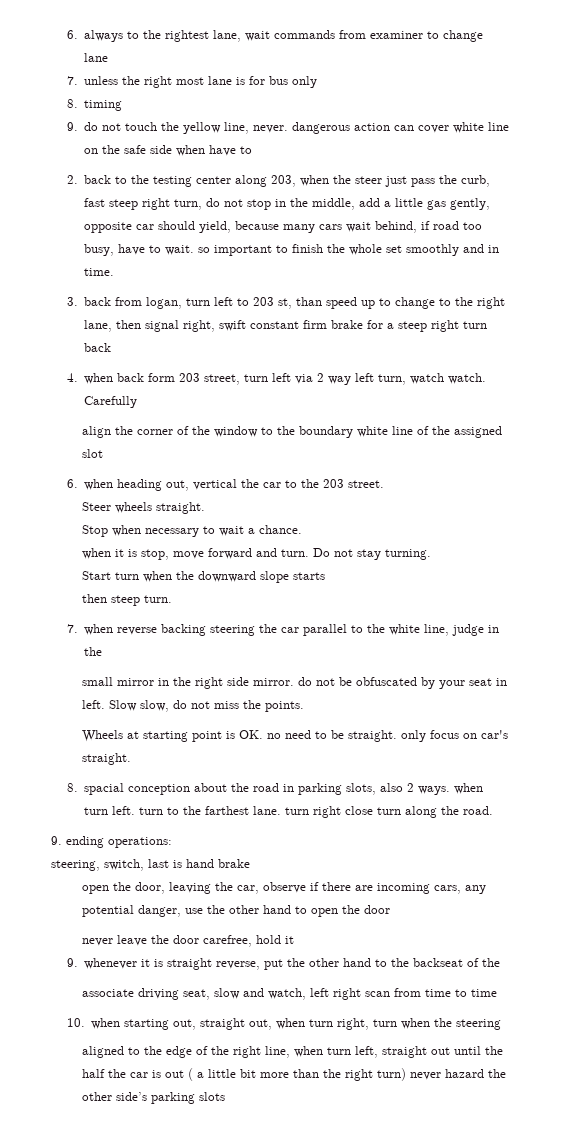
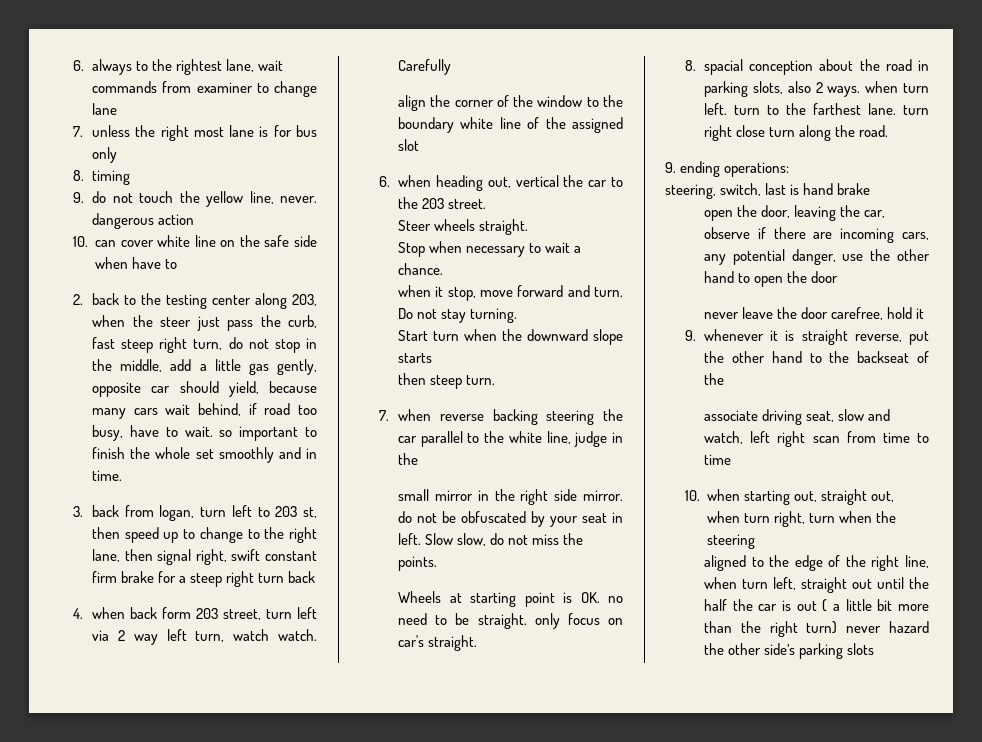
- 9. do not touch the yellow line, never. dangerous action can cover white line on the safe side when have to
+ 9. do not touch the yellow line, never. dangerous action
+ 10. can cover white line on the safe side when have to
- 3. back from logan, turn left to 203 st, than speed up to change to the right lane, then signal right, swift constant firm brake for a steep right turn back
+ 3. back from logan, turn left to 203 st, then speed up to change to the right lane, then signal right, swift constant firm brake for a steep right turn back
- when it is stop, move forward and turn.
+ when it stop, move forward and turn.

